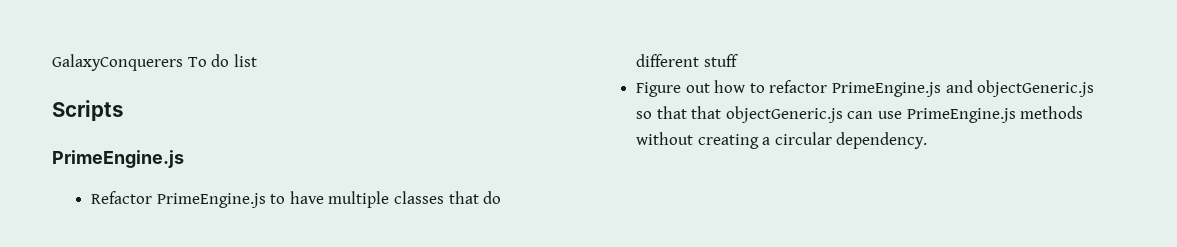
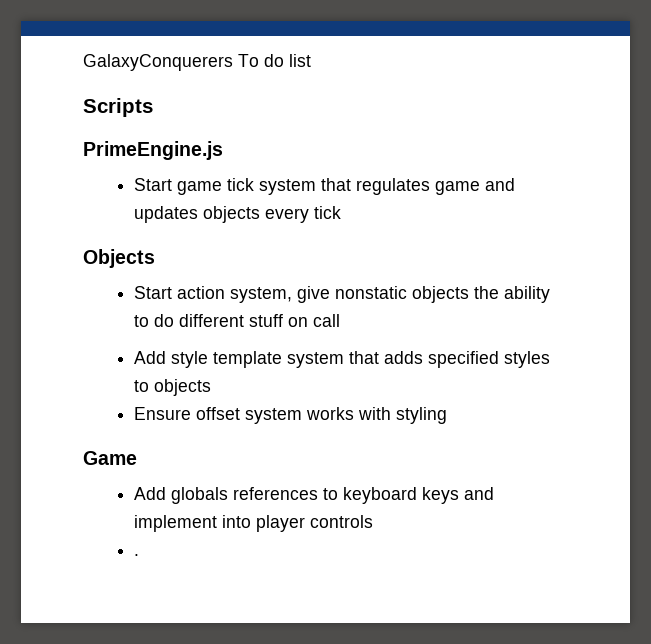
- Refactor PrimeEngine.js to have multiple classes that do different stuff
- Figure out how to refactor PrimeEngine.js and objectGeneric.js so that that objectGeneric.js can use PrimeEngine.js methods without creating a circular dependency.
+ Start game tick system that regulates game and updates objects every tick
+ Objects
+ Start action system, give nonstatic objects the ability to do different stuff on call
+ Add style template system that adds specified styles to objects
+ Ensure offset system works with styling
+ Game
+ Add globals references to keyboard keys and implement into player controls
+ .

